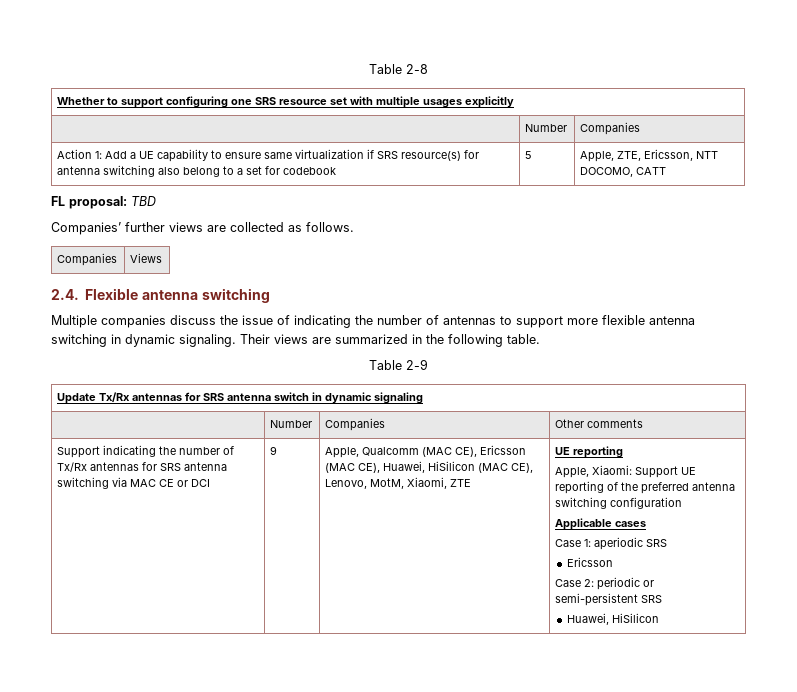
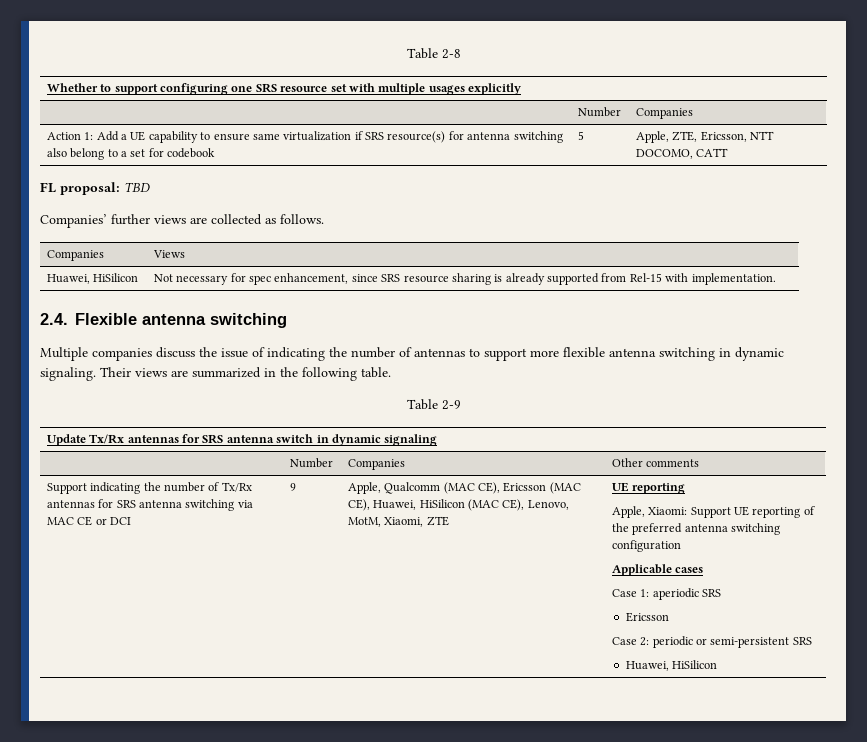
+ Huawei, HiSilicon | Not necessary for spec enhancement, since SRS resource sharing is already supported from Rel-15 with implementation.

